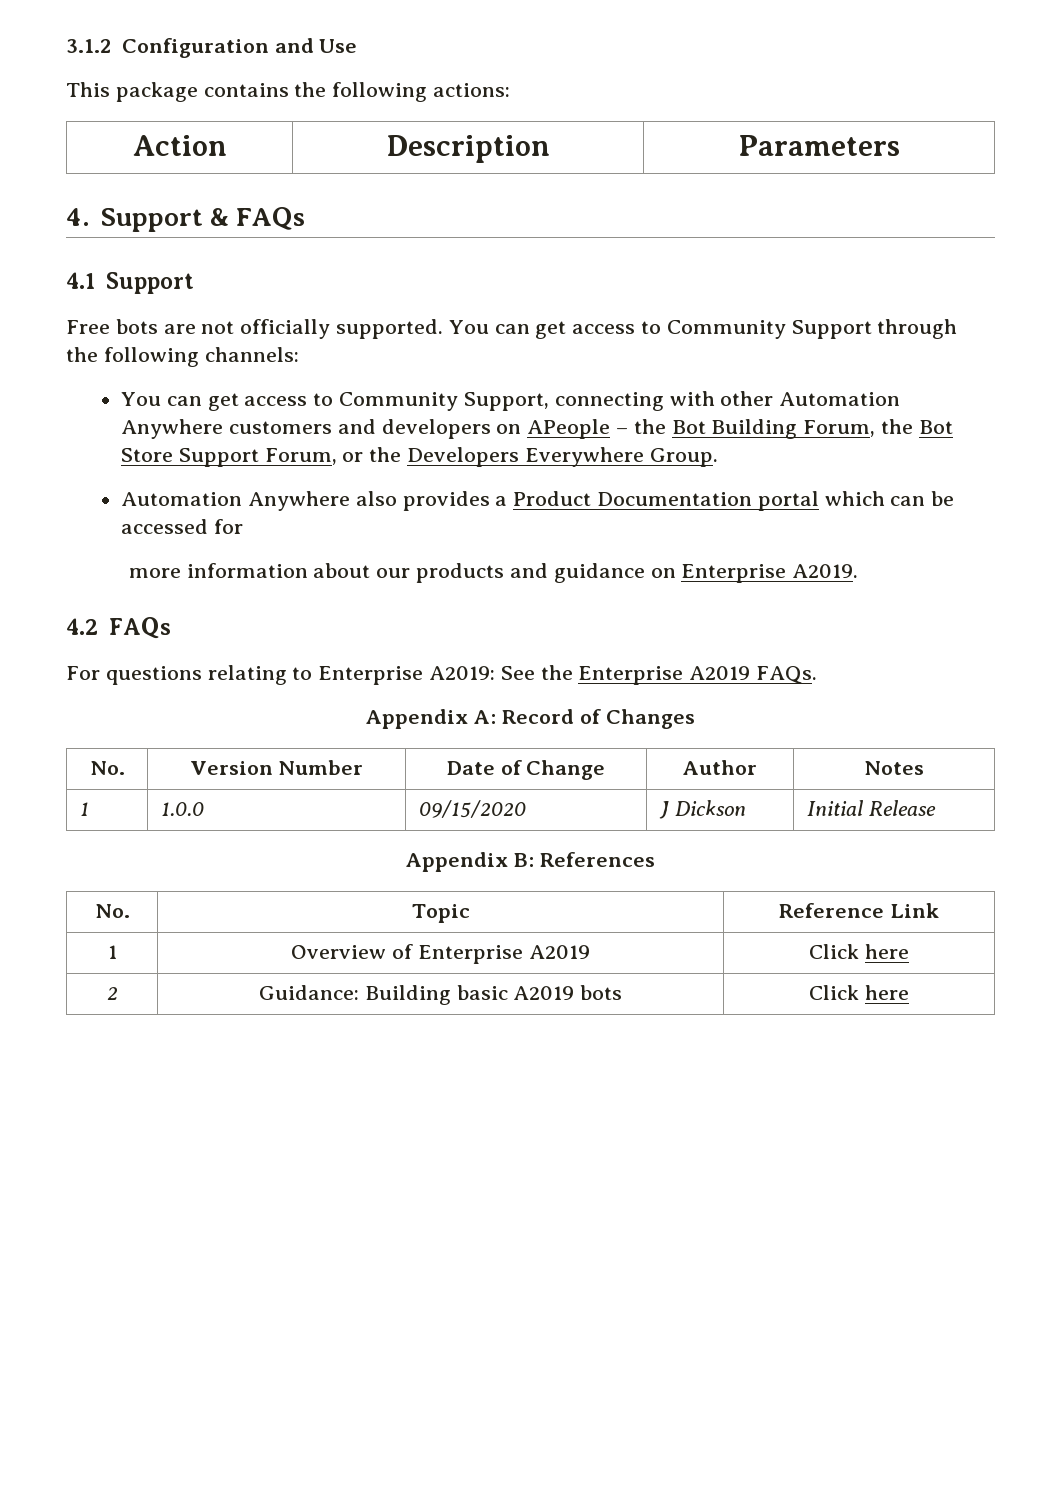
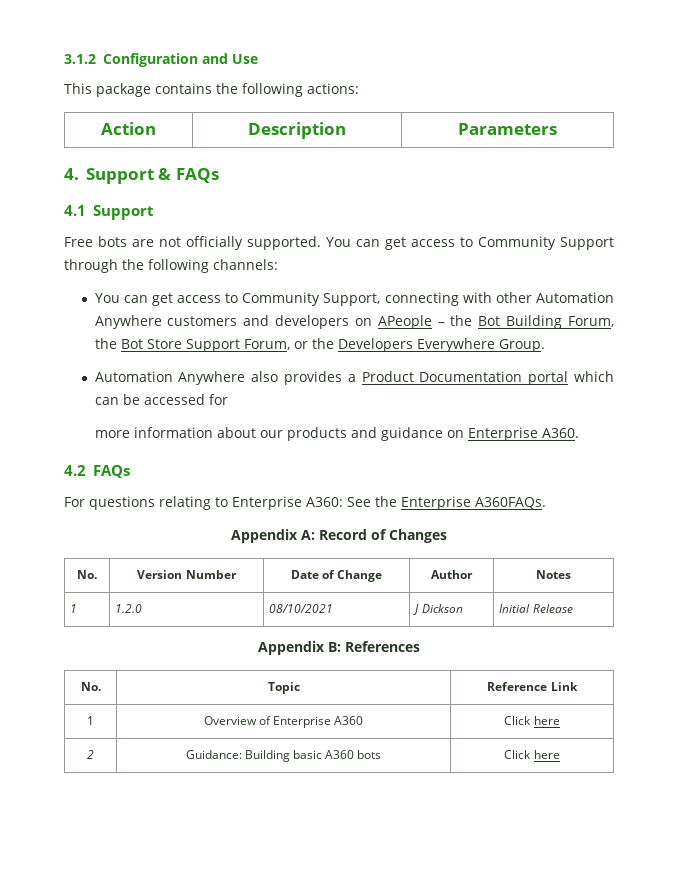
- more information about our products and guidance on Enterprise A2019.
+ more information about our products and guidance on Enterprise A360.
- For questions relating to Enterprise A2019: See the Enterprise A2019 FAQs.
+ For questions relating to Enterprise A360: See the Enterprise A360FAQs.
- 1 | 1.0.0 | 09/15/2020 | J Dickson | Initial Release
+ 1 | 1.2.0 | 08/10/2021 | J Dickson | Initial Release
- 1 | Overview of Enterprise A2019 | Click here
+ 1 | Overview of Enterprise A360 | Click here
- 2 | Guidance: Building basic A2019 bots | Click here
+ 2 | Guidance: Building basic A360 bots | Click here

